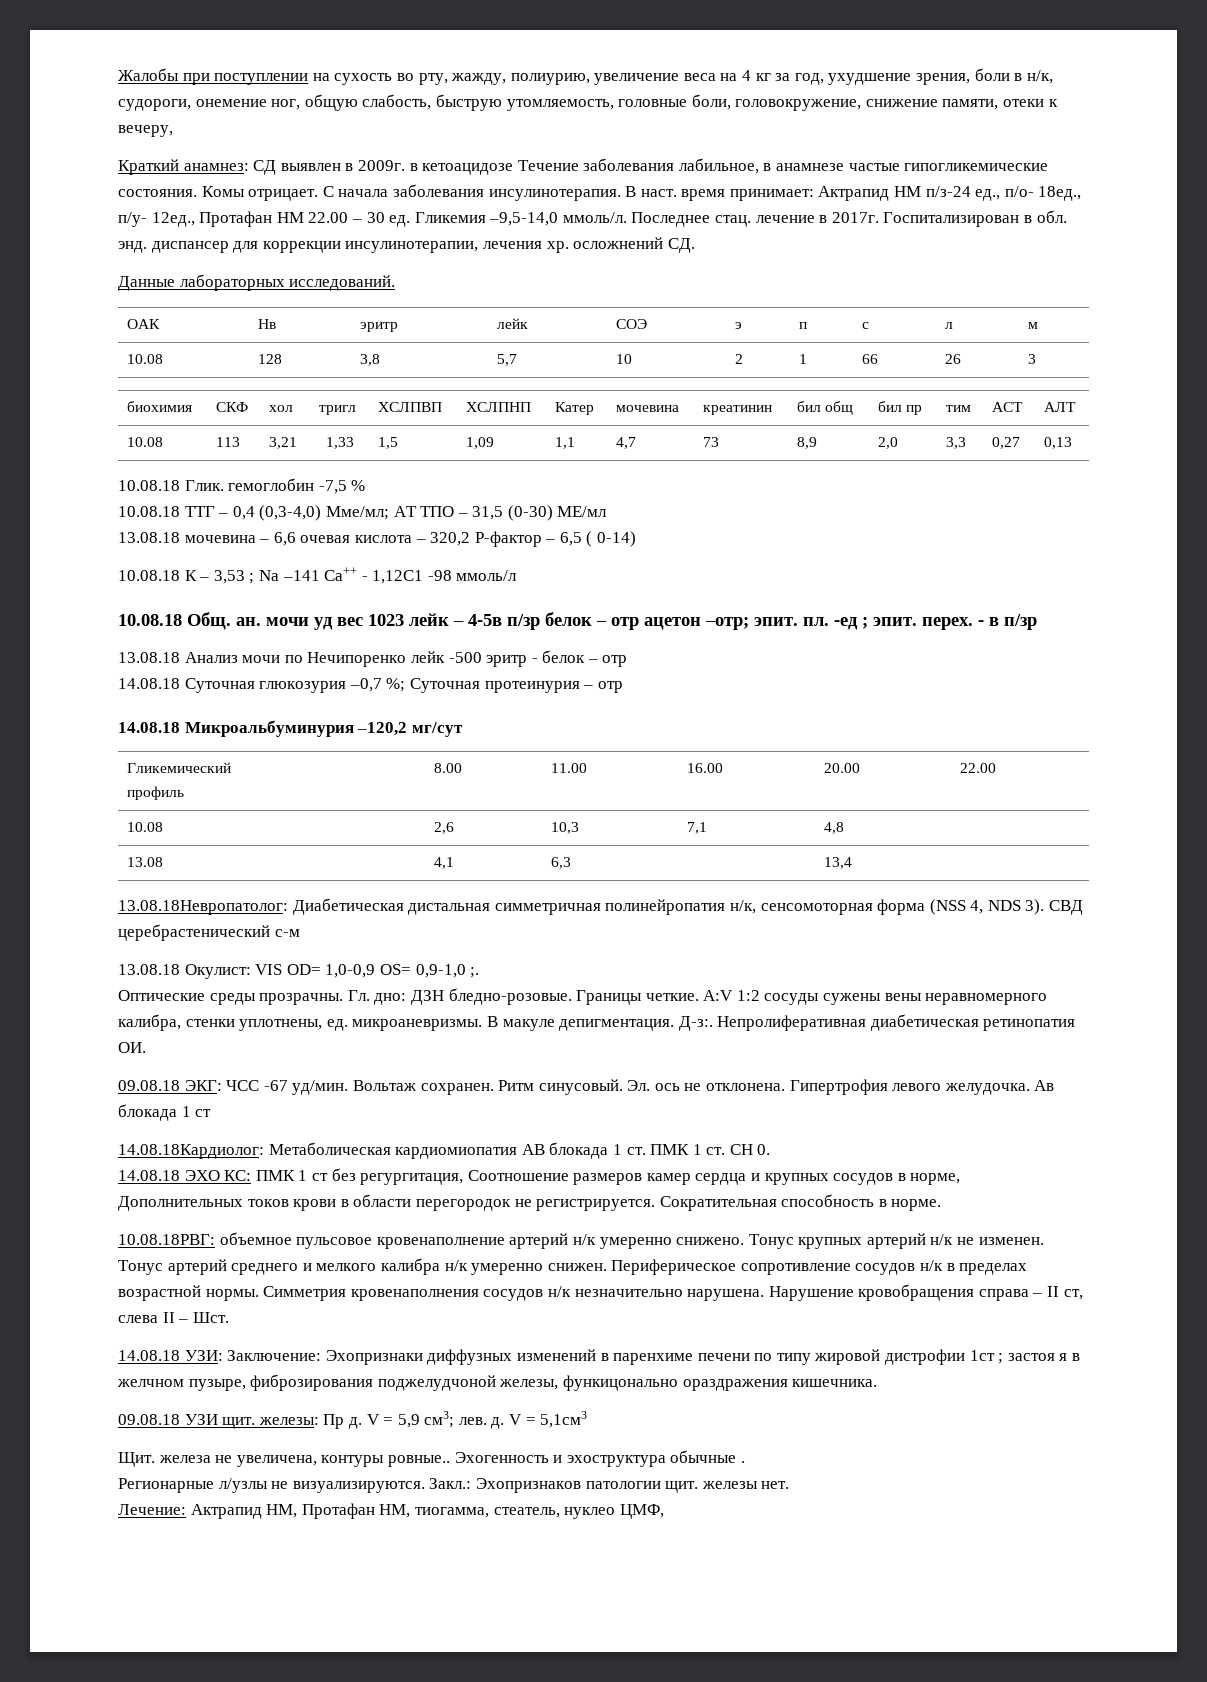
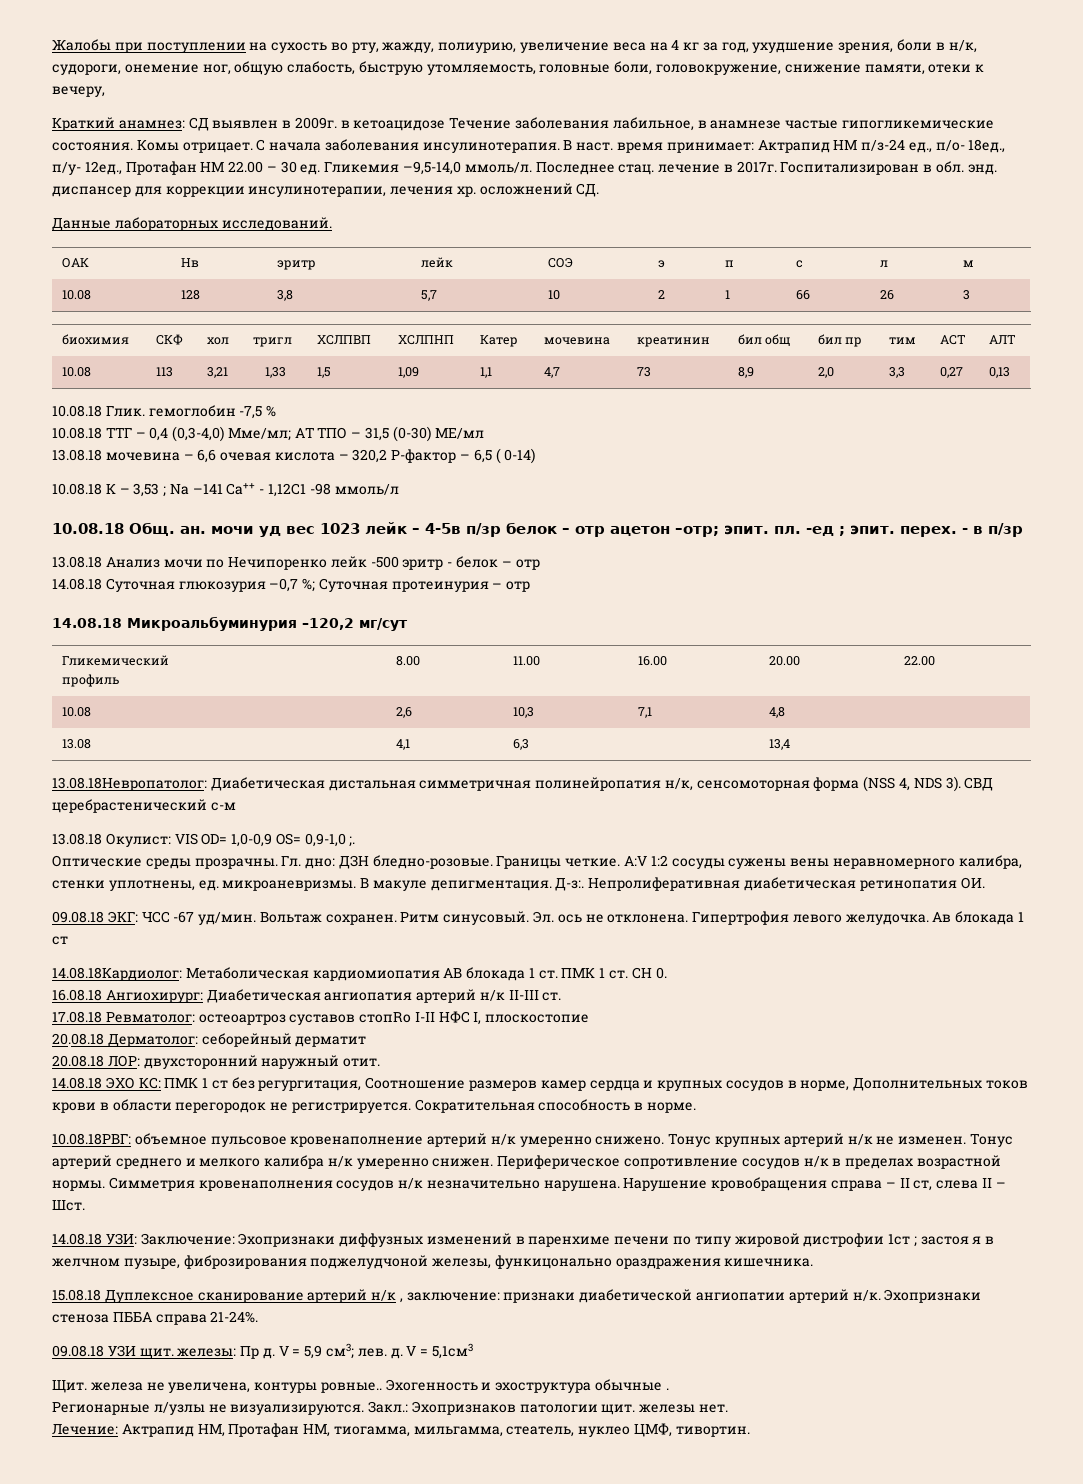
+ 16.08.18 Ангиохирург: Диабетическая ангиопатия артерий н/к II-III ст.
+ 17.08.18 Ревматолог: остеоартроз суставов стопRo I-II НФС I, плоскостопие
+ 20.08.18 Дерматолог: себорейный дерматит
+ 20.08.18 ЛОР: двухсторонний наружный отит.
+ 15.08.18 Дуплексное сканирование артерий н/к , заключение: признаки диабетической ангиопатии артерий н/к. Эхопризнаки стеноза ПББА справа 21-24%.
- Лечение: Актрапид НМ, Протафан НМ, тиогамма, стеатель, нуклео ЦМФ,
+ Лечение: Актрапид НМ, Протафан НМ, тиогамма, мильгамма, стеатель, нуклео ЦМФ, тивортин.

